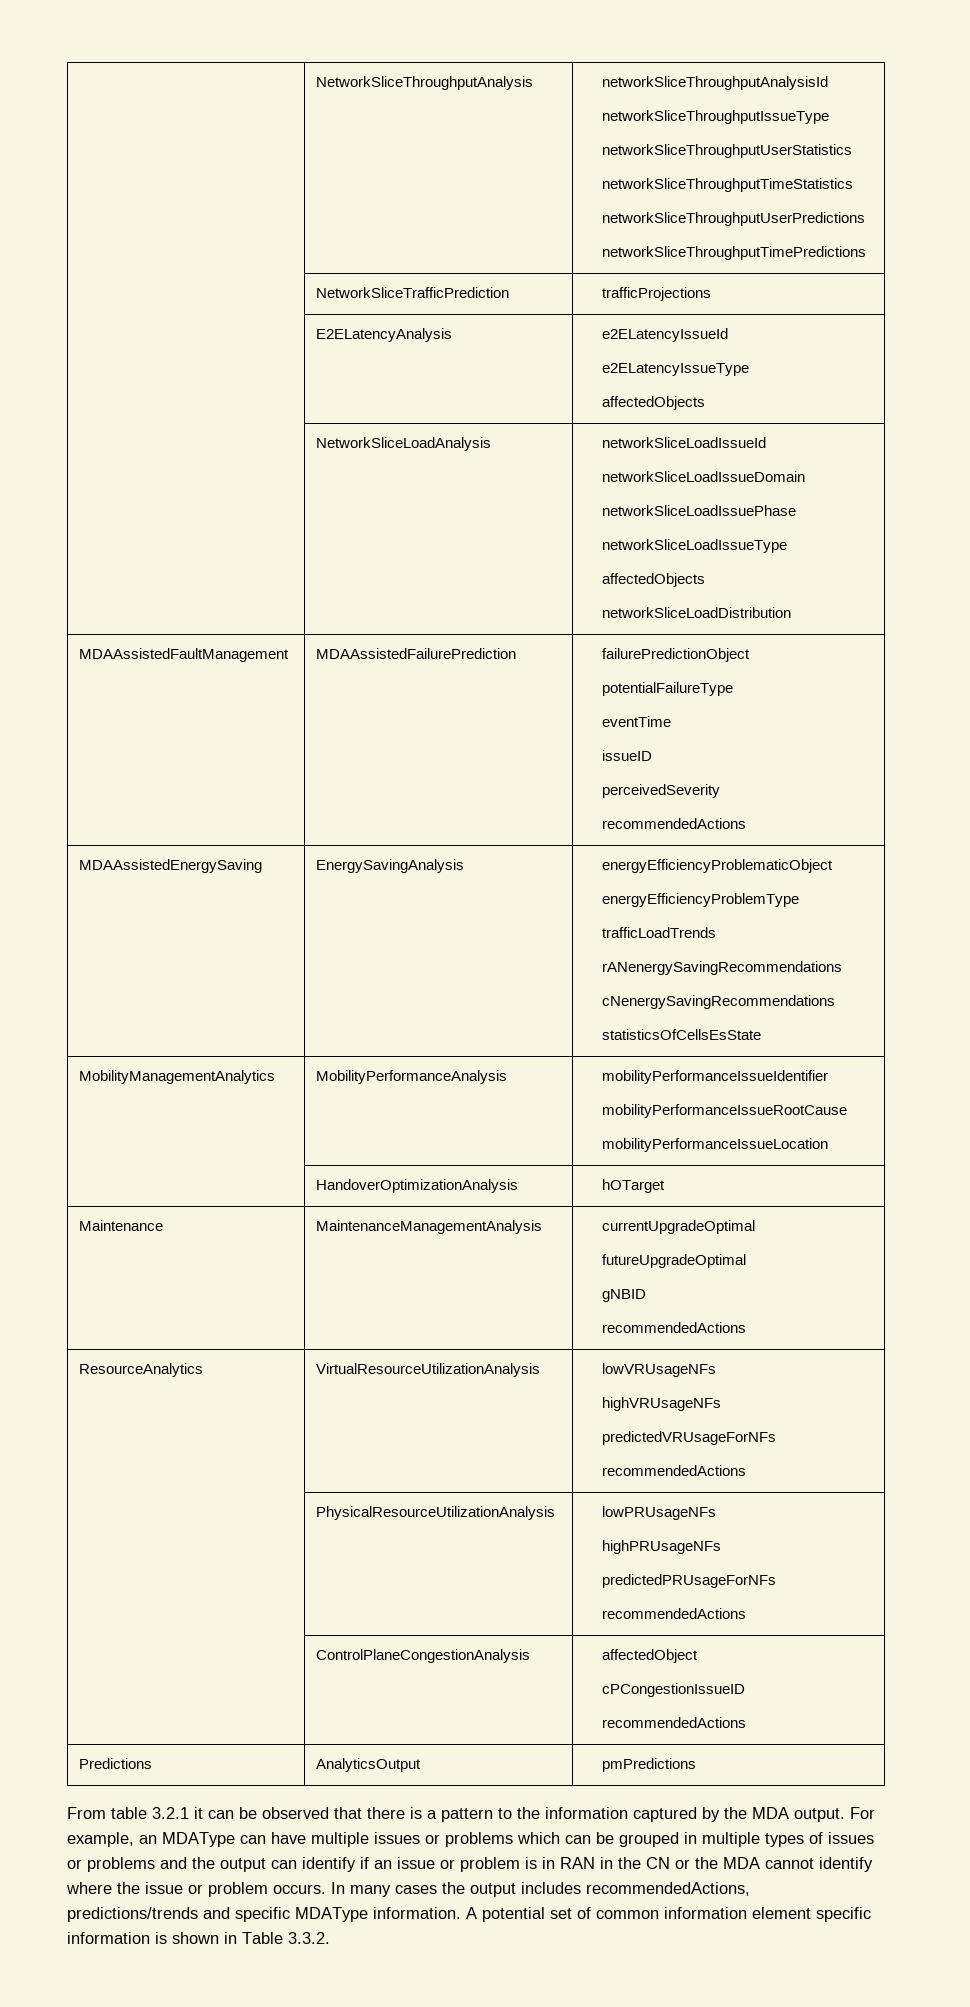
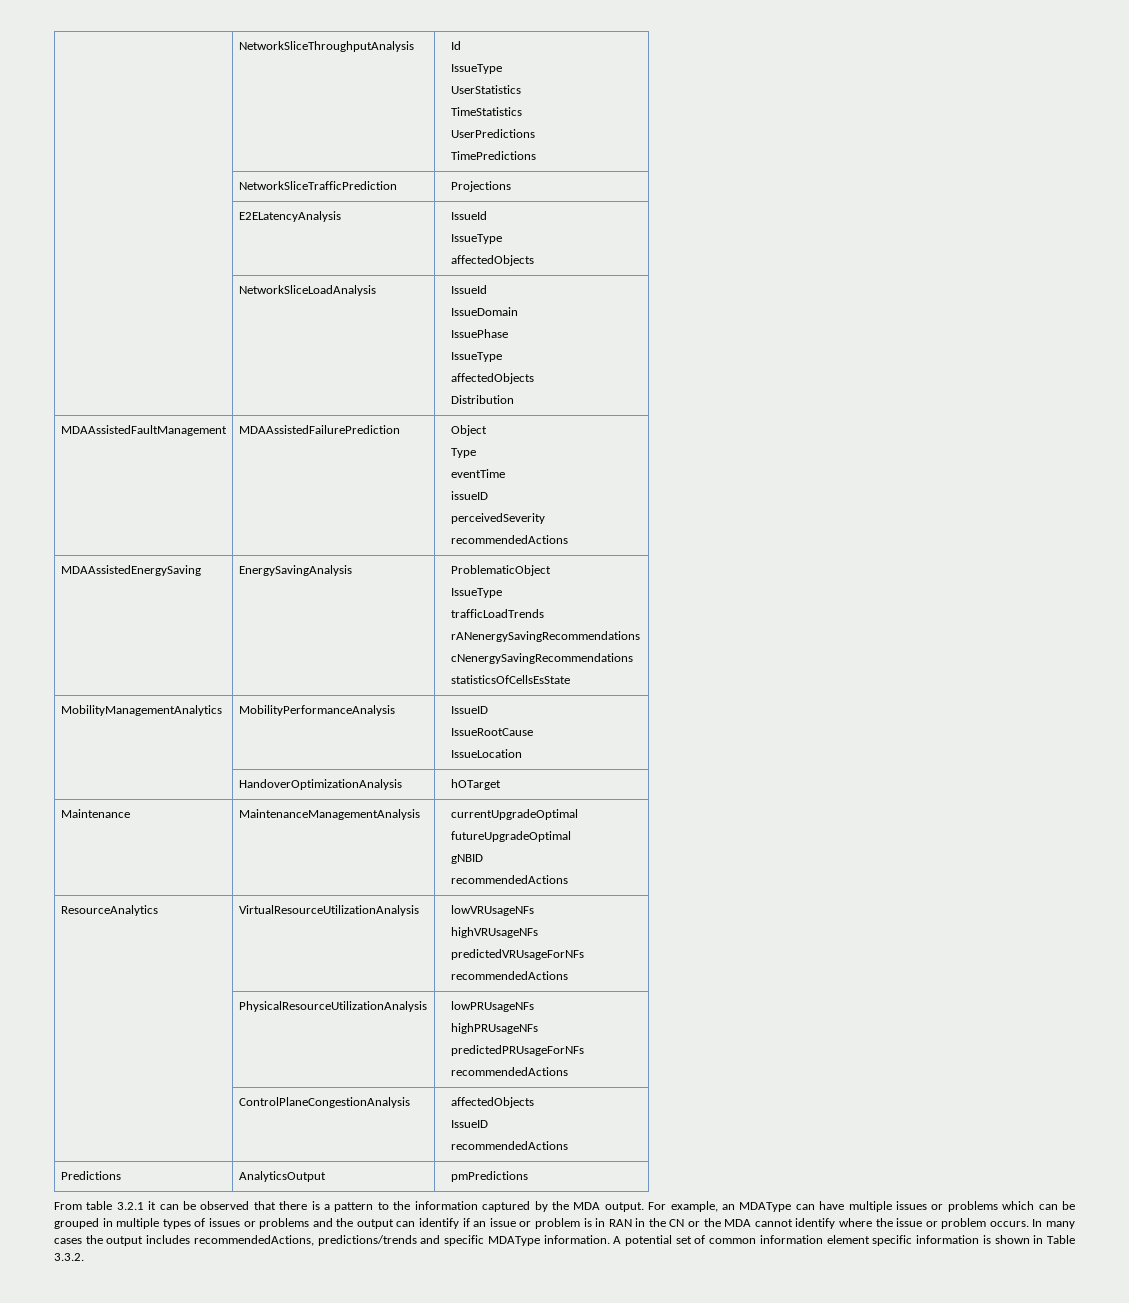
- | NetworkSliceThroughputAnalysis | networkSliceThroughputAnalysisId
- networkSliceThroughputIssueType
- networkSliceThroughputUserStatistics
- networkSliceThroughputTimeStatistics
- networkSliceThroughputUserPredictions
- networkSliceThroughputTimePredictions
+ | NetworkSliceThroughputAnalysis | Id
+ IssueType
+ UserStatistics
+ TimeStatistics
+ UserPredictions
+ TimePredictions
- | NetworkSliceTrafficPrediction | trafficProjections
+ | NetworkSliceTrafficPrediction | Projections
- | E2ELatencyAnalysis | e2ELatencyIssueId
- e2ELatencyIssueType
+ | E2ELatencyAnalysis | IssueId
+ IssueType
- | NetworkSliceLoadAnalysis | networkSliceLoadIssueId
- networkSliceLoadIssueDomain
- networkSliceLoadIssuePhase
- networkSliceLoadIssueType
+ | NetworkSliceLoadAnalysis | IssueId
+ IssueDomain
+ IssuePhase
+ IssueType
  affectedObjects
- networkSliceLoadDistribution
+ Distribution
- MDAAssistedFaultManagement | MDAAssistedFailurePrediction | failurePredictionObject
- potentialFailureType
+ MDAAssistedFaultManagement | MDAAssistedFailurePrediction | Object
+ Type
- MDAAssistedEnergySaving | EnergySavingAnalysis | energyEfficiencyProblematicObject
- energyEfficiencyProblemType
+ MDAAssistedEnergySaving | EnergySavingAnalysis | ProblematicObject
+ IssueType
- MobilityManagementAnalytics | MobilityPerformanceAnalysis | mobilityPerformanceIssueIdentifier
- mobilityPerformanceIssueRootCause
- mobilityPerformanceIssueLocation
+ MobilityManagementAnalytics | MobilityPerformanceAnalysis | IssueID
+ IssueRootCause
+ IssueLocation
- | ControlPlaneCongestionAnalysis | affectedObject
- cPCongestionIssueID
+ | ControlPlaneCongestionAnalysis | affectedObjects
+ IssueID

